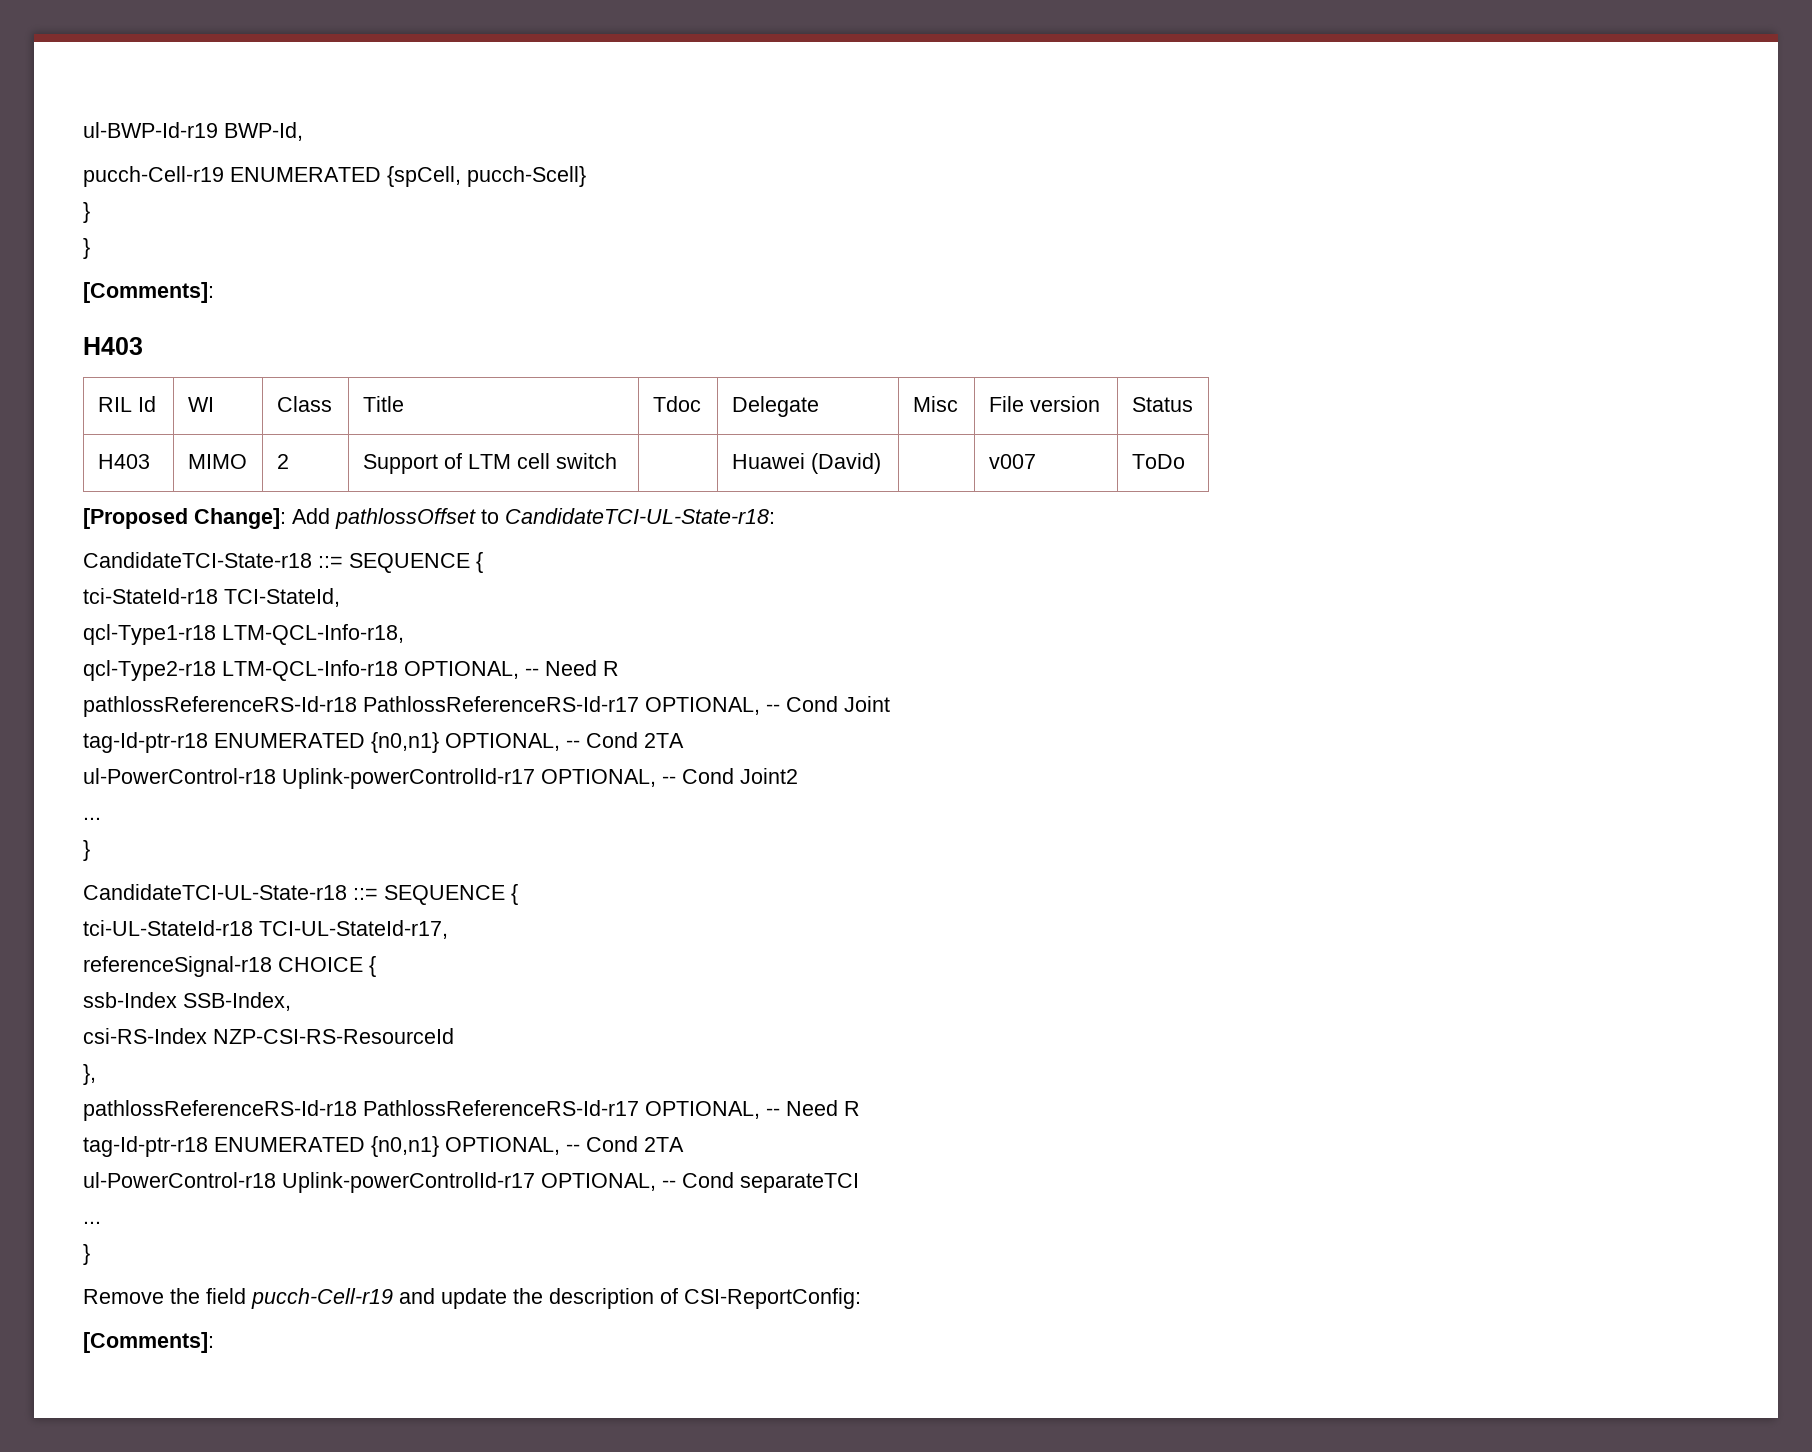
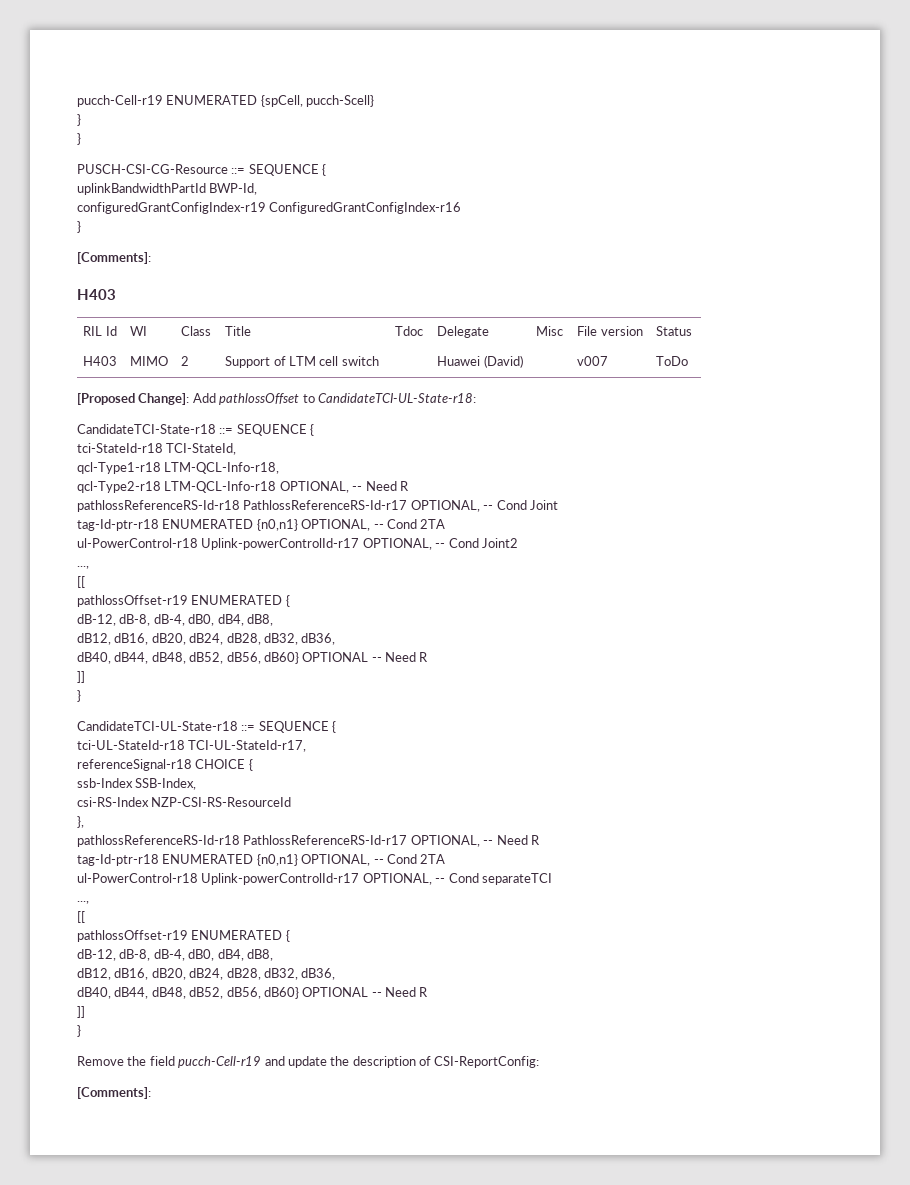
- ul-BWP-Id-r19 BWP-Id,
+ PUSCH-CSI-CG-Resource ::= SEQUENCE {
+ uplinkBandwidthPartId BWP-Id,
+ configuredGrantConfigIndex-r19 ConfiguredGrantConfigIndex-r16
+ }
  ul-PowerControl-r18 Uplink-powerControlId-r17 OPTIONAL, -- Cond Joint2
- ...
+ ...,
+ [[
+ pathlossOffset-r19 ENUMERATED {
+ dB-12, dB-8, dB-4, dB0, dB4, dB8,
+ dB12, dB16, dB20, dB24, dB28, dB32, dB36,
+ dB40, dB44, dB48, dB52, dB56, dB60} OPTIONAL -- Need R
+ ]]
  ul-PowerControl-r18 Uplink-powerControlId-r17 OPTIONAL, -- Cond separateTCI
- ...
+ ...,
+ [[
+ pathlossOffset-r19 ENUMERATED {
+ dB-12, dB-8, dB-4, dB0, dB4, dB8,
+ dB12, dB16, dB20, dB24, dB28, dB32, dB36,
+ dB40, dB44, dB48, dB52, dB56, dB60} OPTIONAL -- Need R
+ ]]

